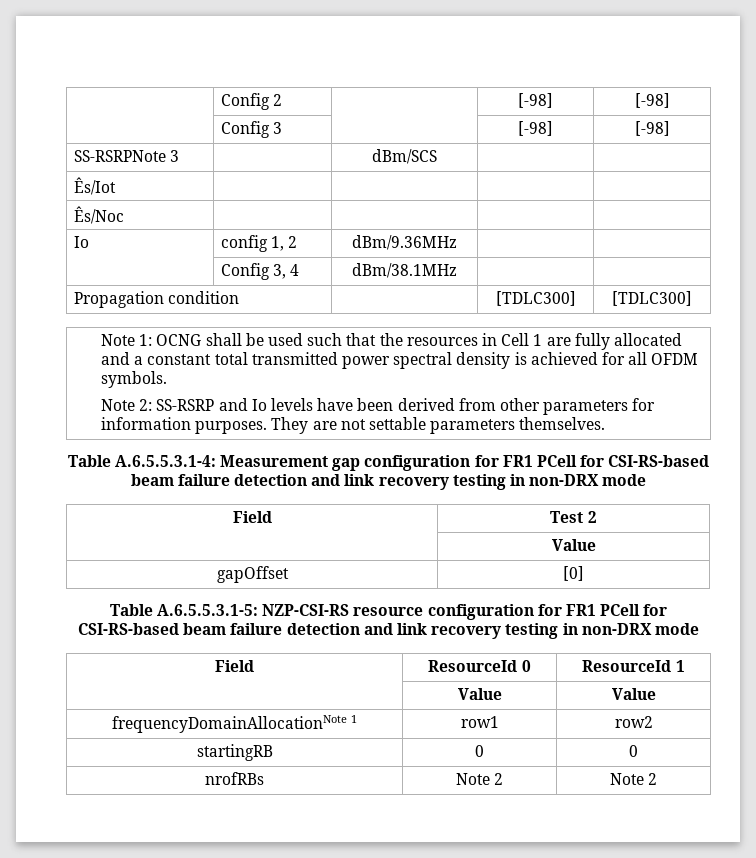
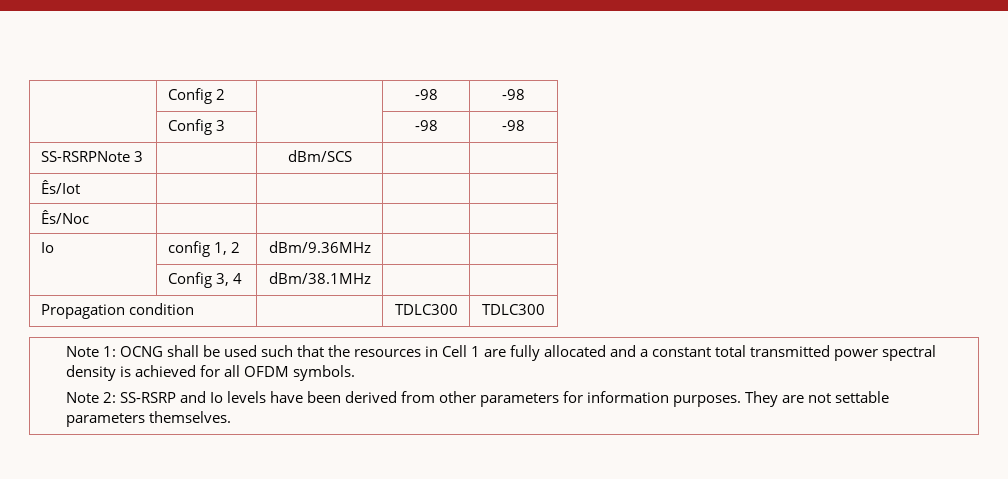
- | Config 2 | | [-98] | [-98]
+ | Config 2 | | -98 | -98
- | Config 3 | | [-98] | [-98]
+ | Config 3 | | -98 | -98
- Propagation condition | | [TDLC300] | [TDLC300]
+ Propagation condition | | TDLC300 | TDLC300
- Table A.6.5.5.3.1-4: Measurement gap configuration for FR1 PCell for CSI-RS-based beam failure detection and link recovery testing in non-DRX mode
- Field | Test 2
- | Value
- gapOffset | [0]
- Table A.6.5.5.3.1-5: NZP-CSI-RS resource configuration for FR1 PCell for CSI-RS-based beam failure detection and link recovery testing in non-DRX mode
- Field | ResourceId 0 | ResourceId 1
- | Value | Value
- frequencyDomainAllocationNote 1 | row1 | row2
- startingRB | 0 | 0
- nrofRBs | Note 2 | Note 2

